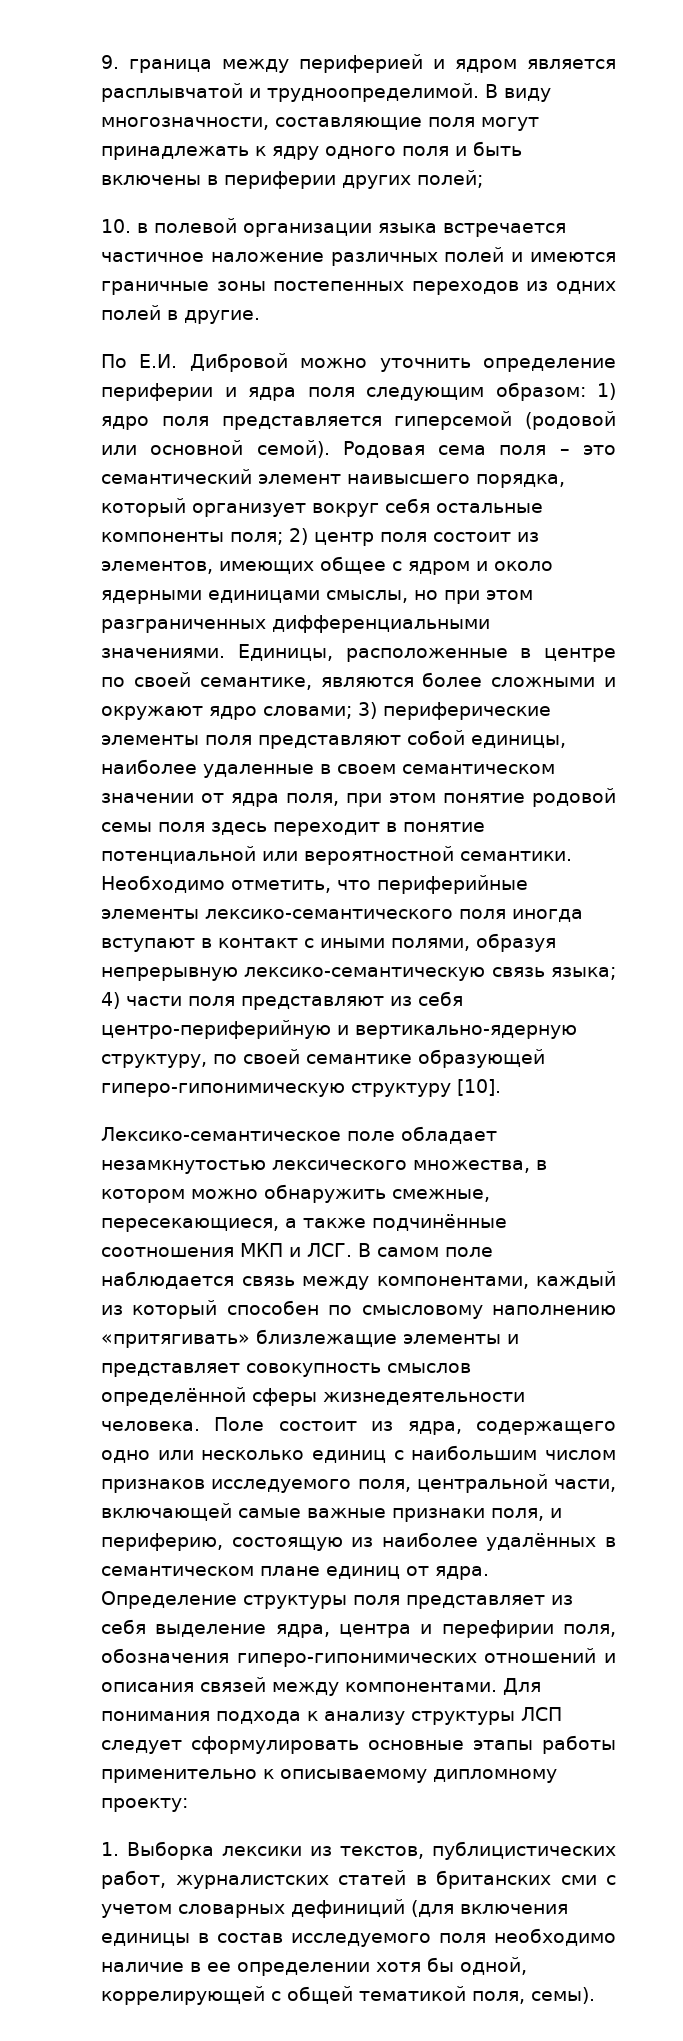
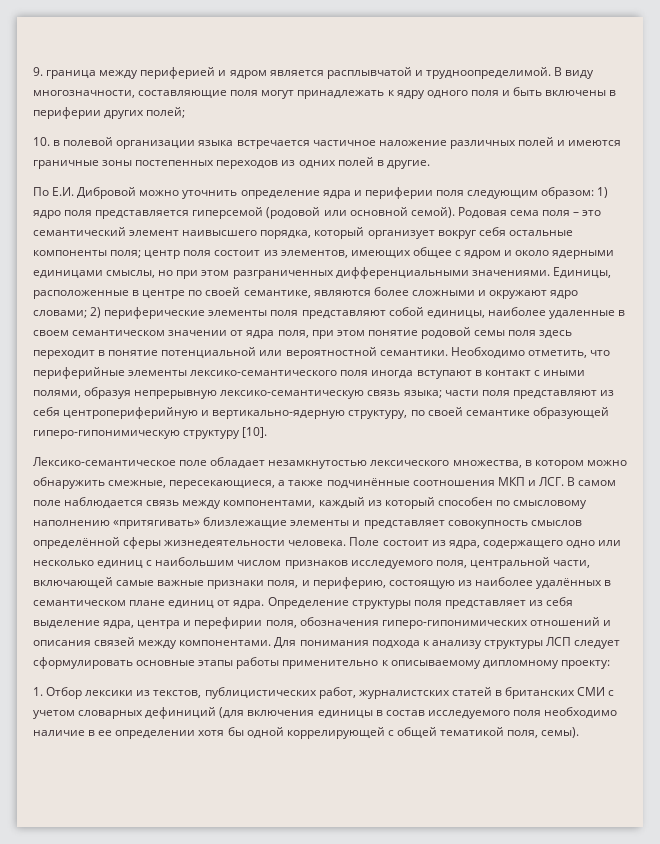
- По Е.И. Дибровой можно уточнить определение периферии и ядра поля следующим образом: 1) ядро поля представляется гиперсемой (родовой или основной семой).
+ По Е.И. Дибровой можно уточнить определение ядра и периферии поля следующим образом: 1) ядро поля представляется гиперсемой (родовой или основной семой).
- Родовая сема поля – это семантический элемент наивысшего порядка, который организует вокруг себя остальные компоненты поля; 2) центр поля состоит из элементов, имеющих общее с ядром и около ядерными единицами смыслы, но при этом разграниченных дифференциальными значениями.
+ Родовая сема поля – это семантический элемент наивысшего порядка, который организует вокруг себя остальные компоненты поля; центр поля состоит из элементов, имеющих общее с ядром и около ядерными единицами смыслы, но при этом разграниченных дифференциальными значениями.
- Единицы, расположенные в центре по своей семантике, являются более сложными и окружают ядро словами; 3) периферические элементы поля представляют собой единицы, наиболее удаленные в своем семантическом значении от ядра поля, при этом понятие родовой семы поля здесь переходит в понятие потенциальной или вероятностной семантики.
+ Единицы, расположенные в центре по своей семантике, являются более сложными и окружают ядро словами; 2) периферические элементы поля представляют собой единицы, наиболее удаленные в своем семантическом значении от ядра поля, при этом понятие родовой семы поля здесь переходит в понятие потенциальной или вероятностной семантики.
- Необходимо отметить, что периферийные элементы лексико-семантического поля иногда вступают в контакт с иными полями, образуя непрерывную лексико-семантическую связь языка; 4) части поля представляют из себя центро-периферийную и вертикально-ядерную структуру, по своей семантике образующей гиперо-гипонимическую структуру [10].
+ Необходимо отметить, что периферийные элементы лексико-семантического поля иногда вступают в контакт с иными полями, образуя непрерывную лексико-семантическую связь языка; части поля представляют из себя центропериферийную и вертикально-ядерную структуру, по своей семантике образующей гиперо-гипонимическую структуру [10].
- 1. Выборка лексики из текстов, публицистических работ, журналистских статей в британских сми с учетом словарных дефиниций (для включения единицы в состав исследуемого поля необходимо наличие в ее определении хотя бы одной, коррелирующей с общей тематикой поля, семы).
+ 1. Отбор лексики из текстов, публицистических работ, журналистских статей в британских СМИ с учетом словарных дефиниций (для включения единицы в состав исследуемого поля необходимо наличие в ее определении хотя бы одной коррелирующей с общей тематикой поля, семы).

